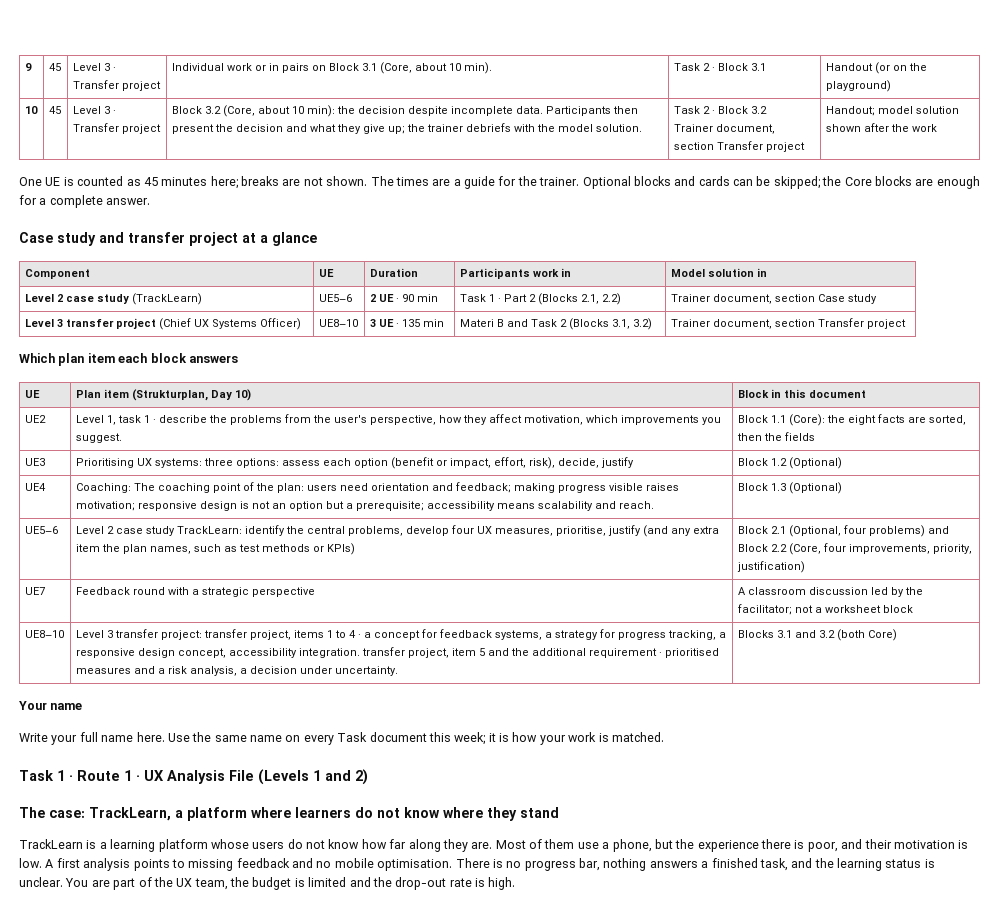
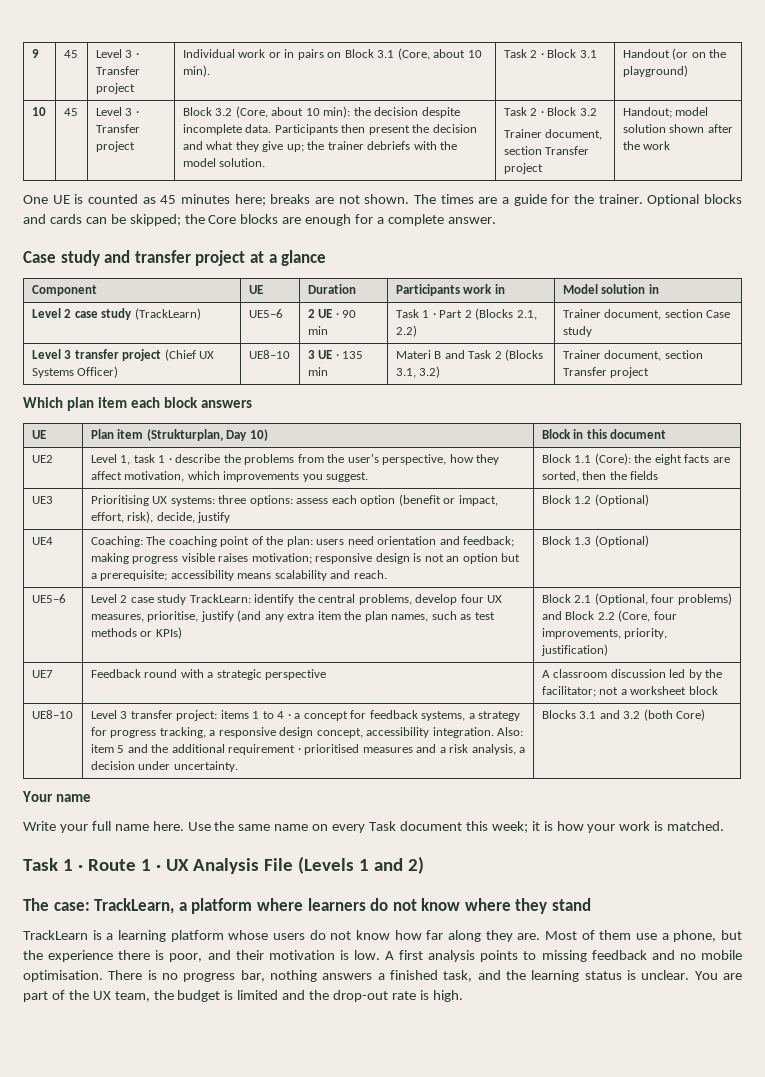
- Level 3 transfer project: transfer project, items 1 to 4 · a concept for feedback systems, a strategy for progress tracking, a responsive design concept, accessibility integration. transfer project, item 5 and the additional requirement · prioritised measures and a risk analysis, a decision under uncertainty.
+ Level 3 transfer project: items 1 to 4 · a concept for feedback systems, a strategy for progress tracking, a responsive design concept, accessibility integration. Also: item 5 and the additional requirement · prioritised measures and a risk analysis, a decision under uncertainty.

